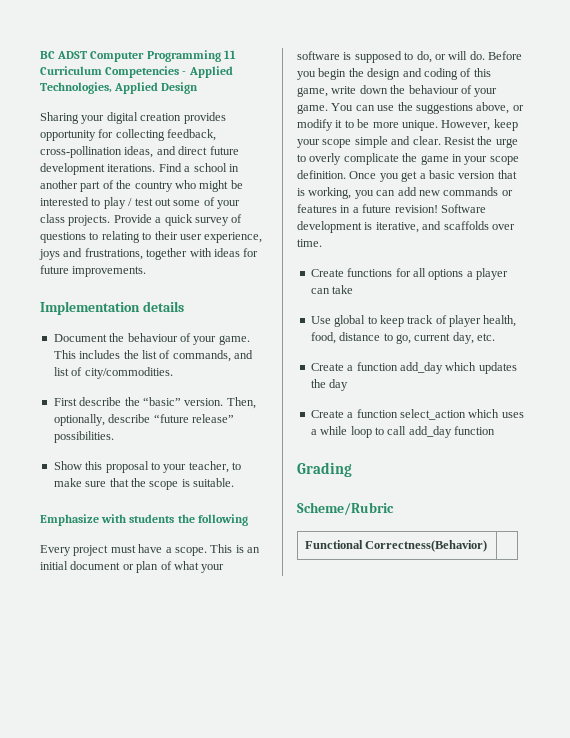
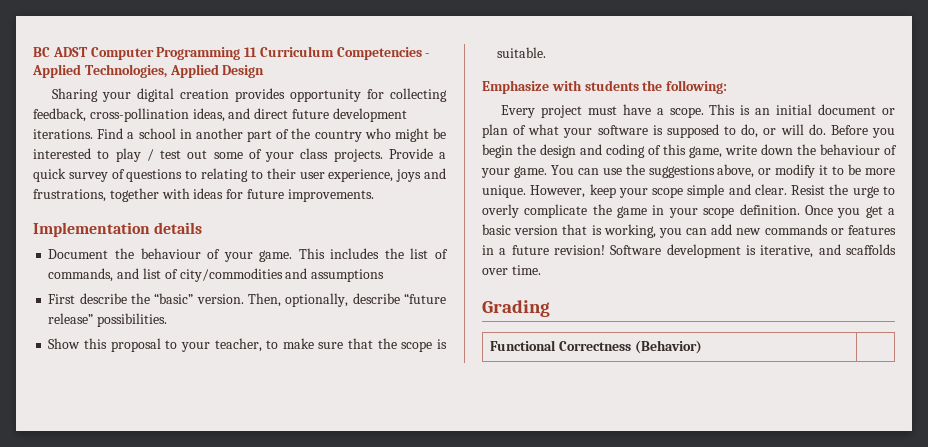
- This includes the list of commands, and list of city/commodities.
+ This includes the list of commands, and list of city/commodities and assumptions
- Emphasize with students the following
+ Emphasize with students the following:
- Create functions for all options a player can take
- Use global to keep track of player health, food, distance to go, current day, etc.
- Create a function add_day which updates the day
- Create a function select_action which uses a while loop to call add_day function
- Scheme/Rubric
- Functional Correctness(Behavior) |
+ Functional Correctness (Behavior) |

